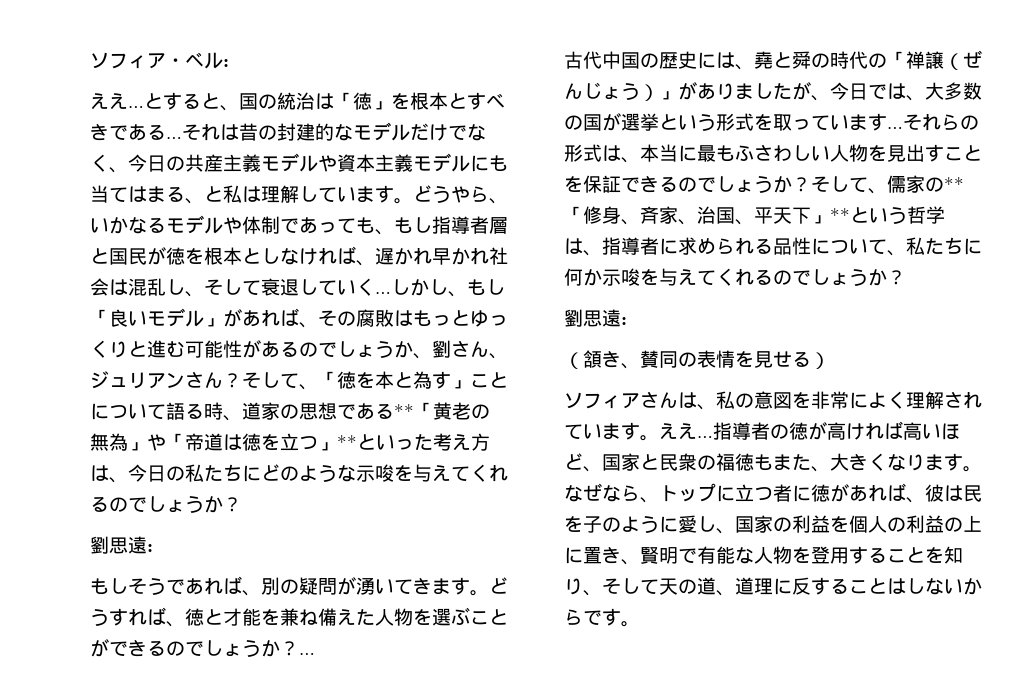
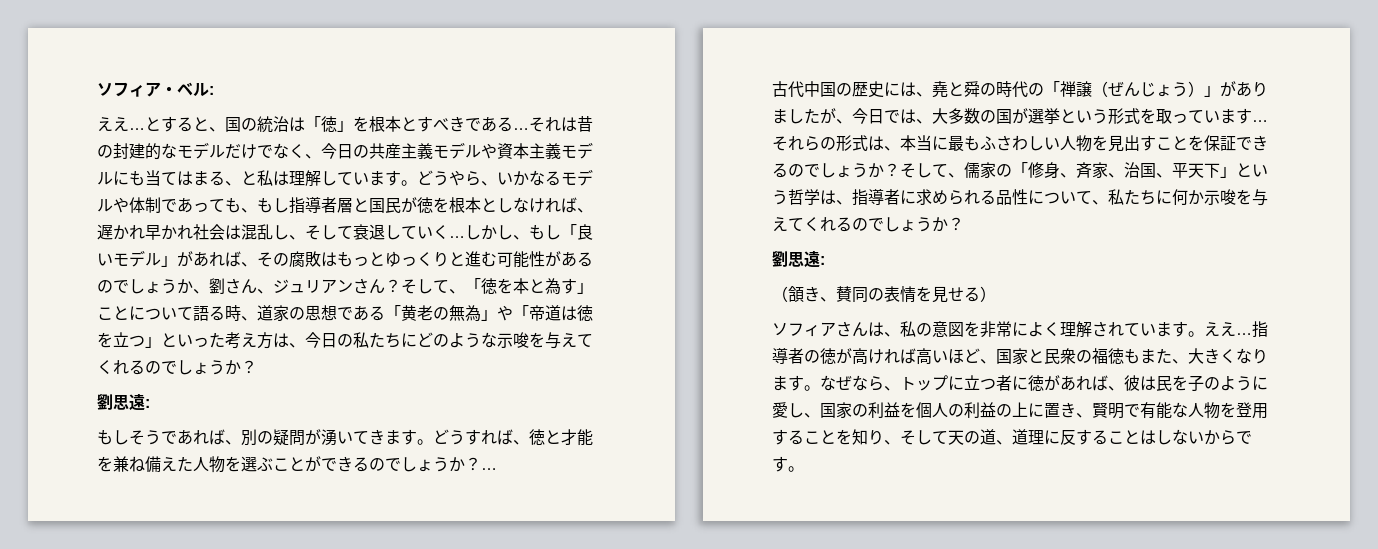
- そして、「徳を本と為す」ことについて語る時、道家の思想である**「黄老の無為」や「帝道は徳を立つ」**といった考え方は、今日の私たちにどのような示唆を与えてくれるのでしょうか？
+ そして、「徳を本と為す」ことについて語る時、道家の思想である「黄老の無為」や「帝道は徳を立つ」といった考え方は、今日の私たちにどのような示唆を与えてくれるのでしょうか？
- そして、儒家の**「修身、斉家、治国、平天下」**という哲学は、指導者に求められる品性について、私たちに何か示唆を与えてくれるのでしょうか？
+ そして、儒家の「修身、斉家、治国、平天下」という哲学は、指導者に求められる品性について、私たちに何か示唆を与えてくれるのでしょうか？

